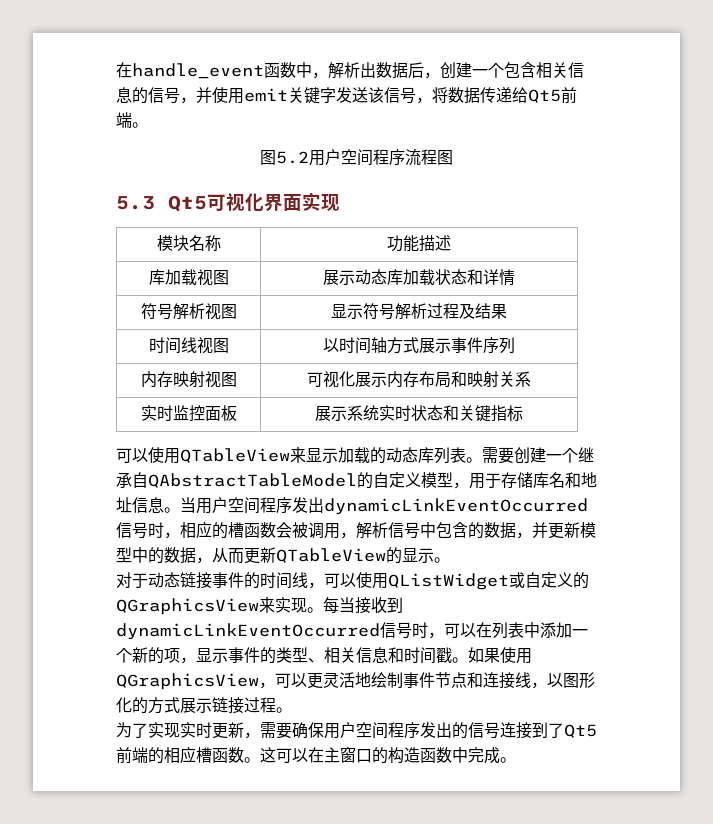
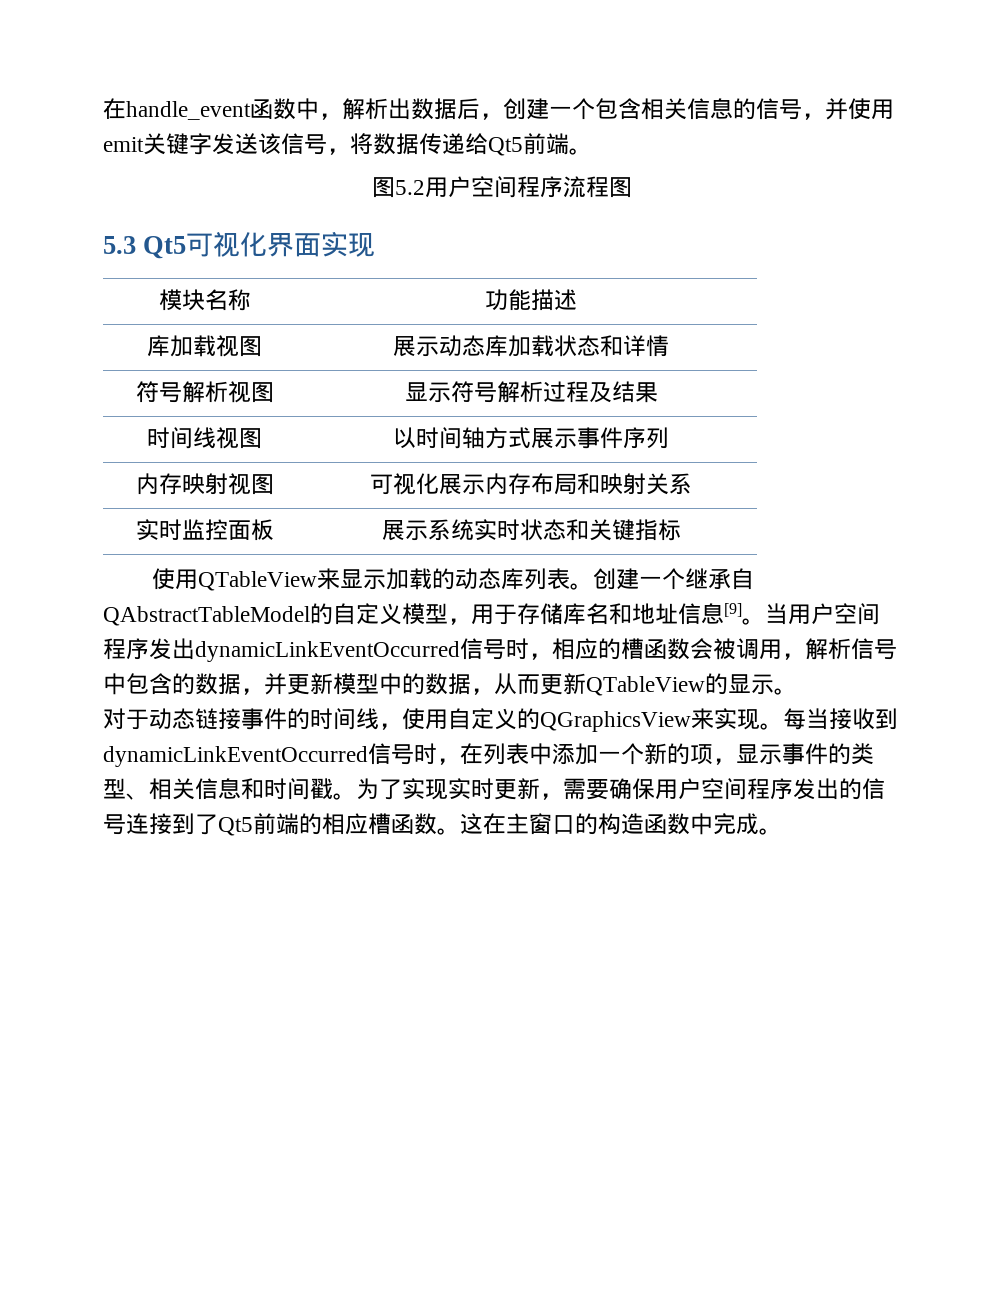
- 可以使用QTableView来显示加载的动态库列表。
+ 使用QTableView来显示加载的动态库列表。
- 需要创建一个继承自QAbstractTableModel的自定义模型，用于存储库名和地址信息。
+ 创建一个继承自QAbstractTableModel的自定义模型，用于存储库名和地址信息[9]。
- 对于动态链接事件的时间线，可以使用QListWidget或自定义的QGraphicsView来实现。
+ 对于动态链接事件的时间线，使用自定义的QGraphicsView来实现。
- 每当接收到dynamicLinkEventOccurred信号时，可以在列表中添加一个新的项，显示事件的类型、相关信息和时间戳。如果使用QGraphicsView，可以更灵活地绘制事件节点和连接线，以图形化的方式展示链接过程。
- 为了实现实时更新，需要确保用户空间程序发出的信号连接到了Qt5前端的相应槽函数。
+ 每当接收到dynamicLinkEventOccurred信号时，在列表中添加一个新的项，显示事件的类型、相关信息和时间戳。为了实现实时更新，需要确保用户空间程序发出的信号连接到了Qt5前端的相应槽函数。
- 这可以在主窗口的构造函数中完成。
+ 这在主窗口的构造函数中完成。

